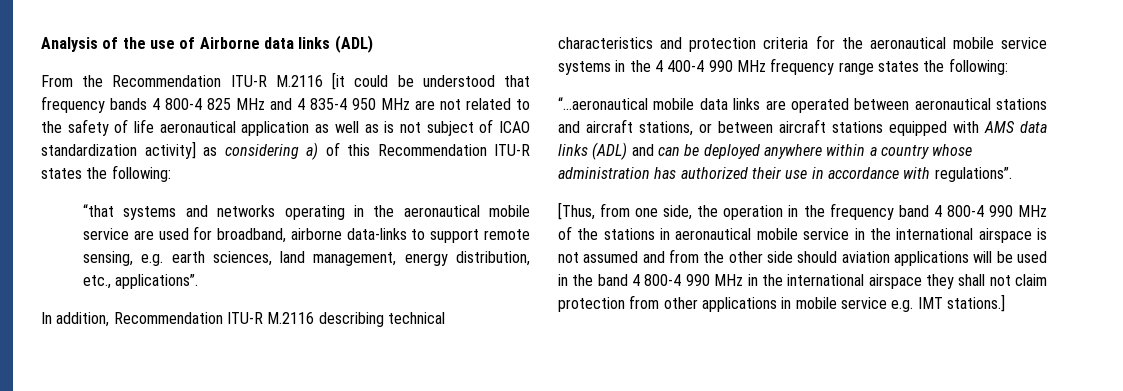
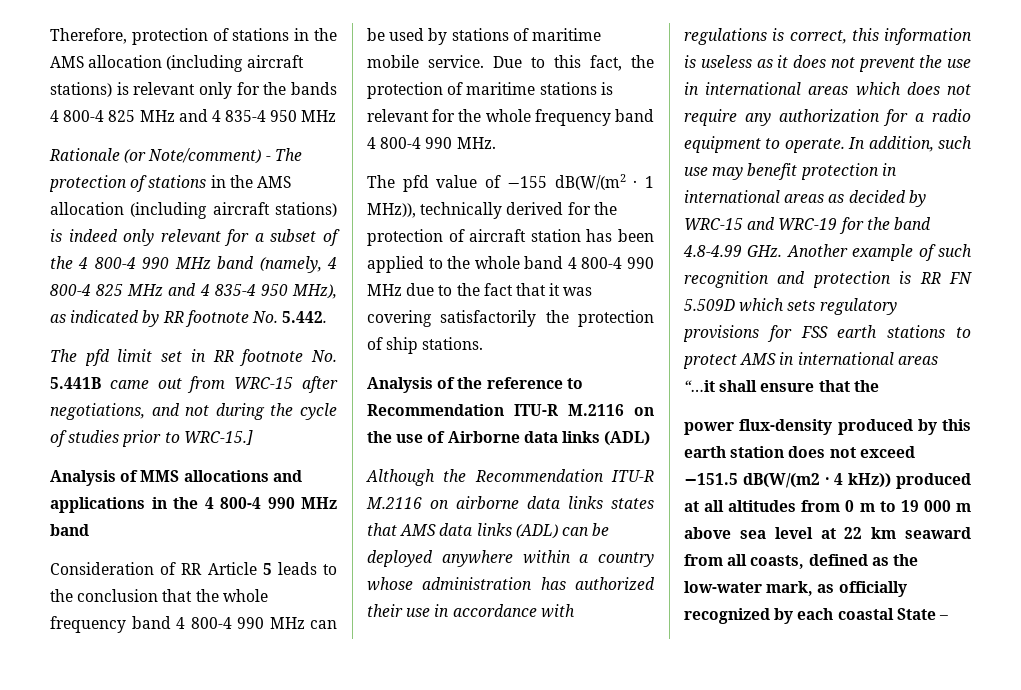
- Analysis of the use of Airborne data links (ADL)
- From the Recommendation ITU-R М.2116 [it could be understood that frequency bands 4 800-4 825 MHz and 4 835-4 950 MHz are not related to the safety of life aeronautical application as well as is not subject of ICAO standardization activity] as considering а) of this Recommendation ITU-R states the following:
- “that systems and networks operating in the aeronautical mobile service are used for broadband, airborne data-links to support remote sensing, e.g. earth sciences, land management, energy distribution, etc., applications”.
- In addition, Recommendation ITU-R М.2116 describing technical characteristics and protection criteria for the aeronautical mobile service systems in the 4 400-4 990 MHz frequency range states the following:
- “...aeronautical mobile data links are operated between aeronautical stations and aircraft stations, or between aircraft stations equipped with AMS data links (ADL) and can be deployed anywhere within a country whose administration has authorized their use in accordance with regulations”.
- [Thus, from one side, the operation in the frequency band 4 800-4 990 MHz of the stations in aeronautical mobile service in the international airspace is not assumed and from the other side should aviation applications will be used in the band 4 800-4 990 MHz in the international airspace they shall not claim protection from other applications in mobile service e.g. IMT stations.]
+ Therefore, protection of stations in the AMS allocation (including aircraft stations) is relevant only for the bands 4 800-4 825 MHz and 4 835-4 950 MHz
+ Rationale (or Note/comment) - The protection of stations in the AMS allocation (including aircraft stations) is indeed only relevant for a subset of the 4 800-4 990 MHz band (namely, 4 800-4 825 MHz and 4 835-4 950 MHz), as indicated by RR footnote No. 5.442.
+ The pfd limit set in RR footnote No. 5.441B came out from WRC-15 after negotiations, and not during the cycle of studies prior to WRC-15.]
+ Analysis of MMS allocations and applications in the 4 800-4 990 MHz band
+ Consideration of RR Article 5 leads to the conclusion that the whole frequency band 4 800-4 990 MHz can be used by stations of maritime mobile service. Due to this fact, the protection of maritime stations is relevant for the whole frequency band 4 800-4 990 MHz.
+ The pfd value of −155 dB(W/(m2 · 1 MHz)), technically derived for the protection of aircraft station has been applied to the whole band 4 800-4 990 MHz due to the fact that it was covering satisfactorily the protection of ship stations.
+ Analysis of the reference to Recommendation ITU-R M.2116 on the use of Airborne data links (ADL)
+ Although the Recommendation ITU-R M.2116 on airborne data links states that AMS data links (ADL) can be deployed anywhere within a country whose administration has authorized their use in accordance with regulations is correct, this information is useless as it does not prevent the use in international areas which does not require any authorization for a radio equipment to operate. In addition, such use may benefit protection in international areas as decided by WRC-15 and WRC-19 for the band 4.8-4.99 GHz. Another example of such recognition and protection is RR FN 5.509D which sets regulatory provisions for FSS earth stations to protect AMS in international areas “…it shall ensure that the
+ power flux-density produced by this earth station does not exceed −151.5 dB(W/(m2 · 4 kHz)) produced at all altitudes from 0 m to 19 000 m above sea level at 22 km seaward from all coasts, defined as the low-water mark, as officially recognized by each coastal State –

